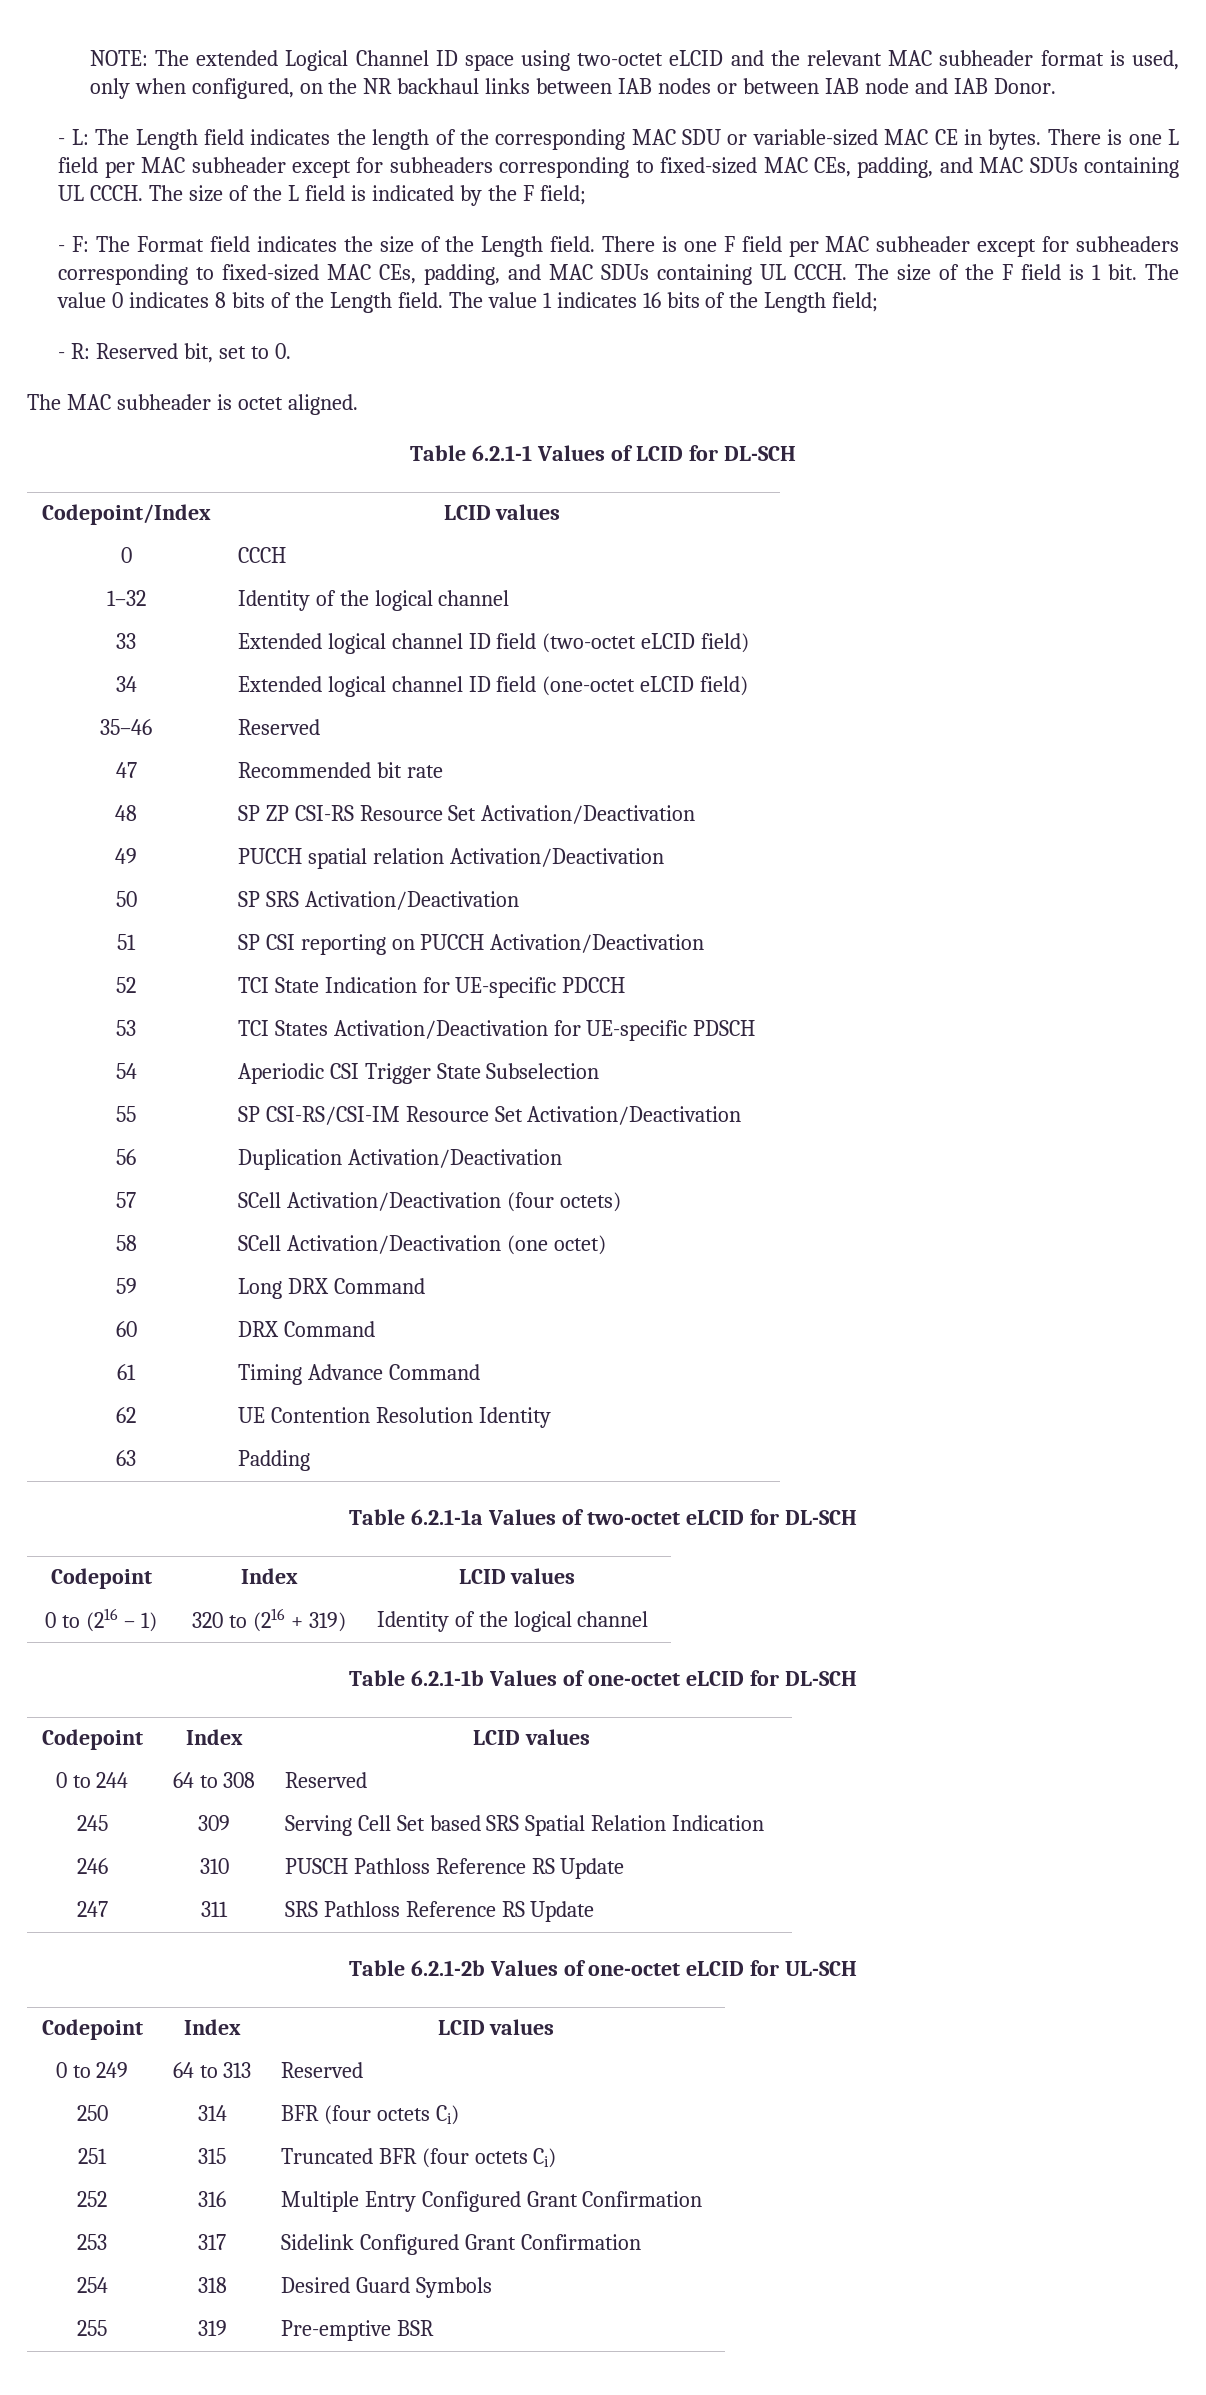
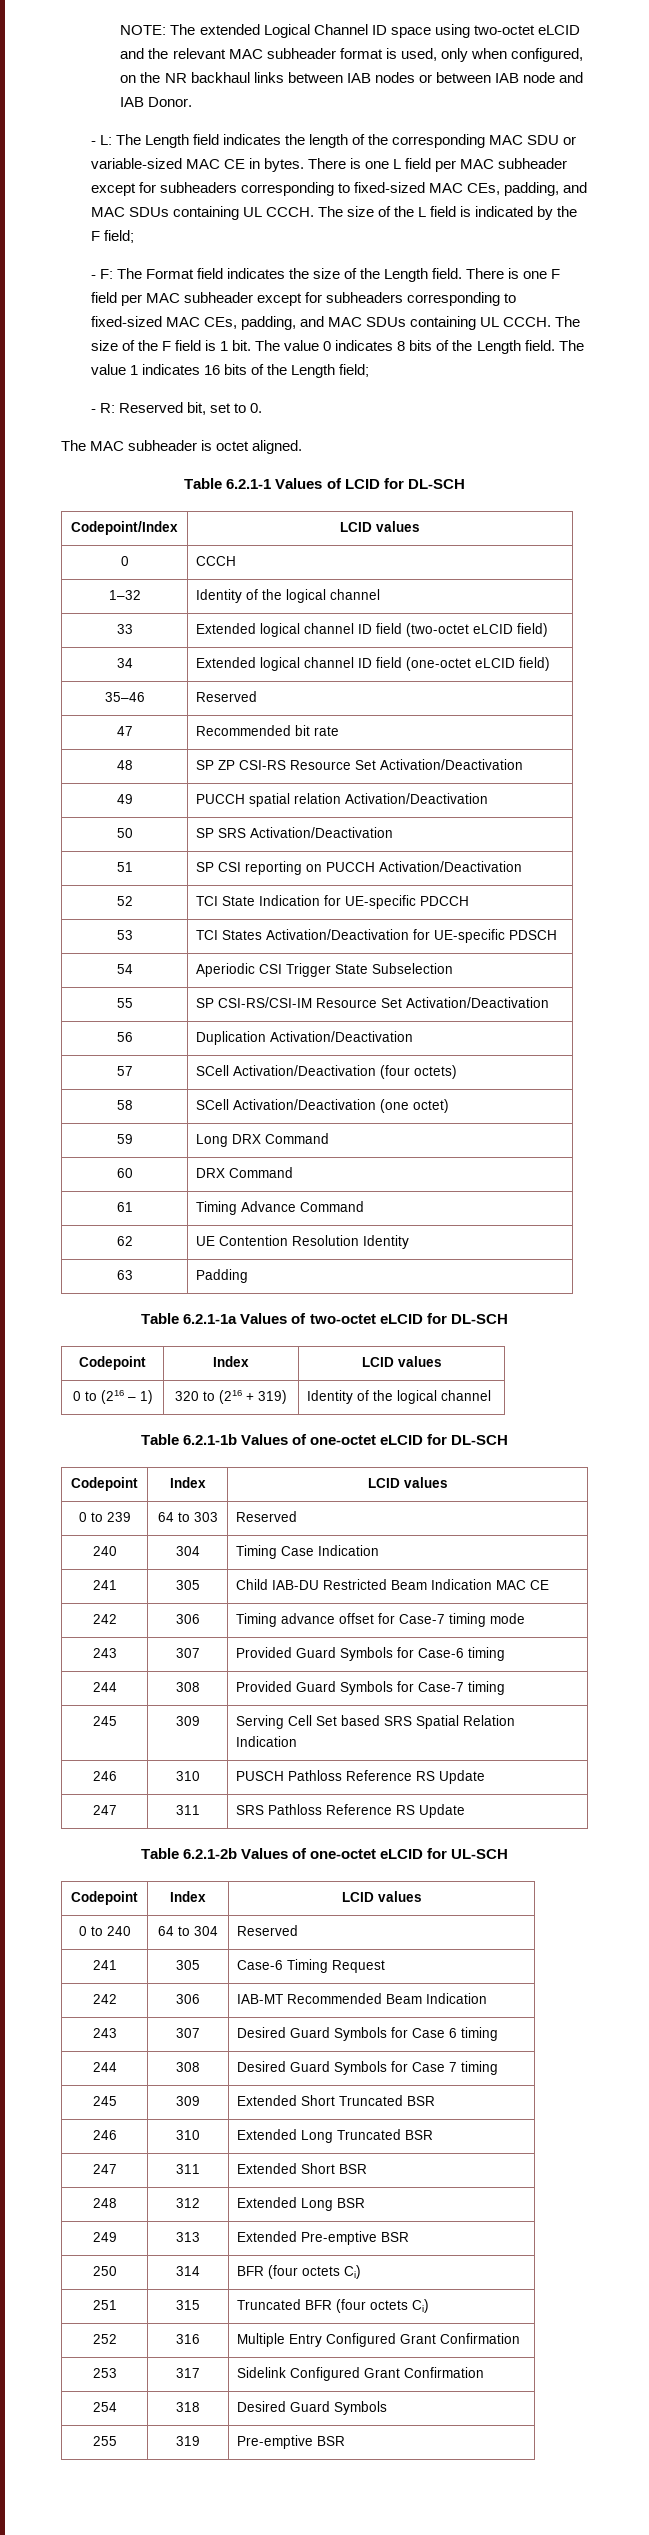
- 0 to 244 | 64 to 308 | Reserved
+ 0 to 239 | 64 to 303 | Reserved
+ 240 | 304 | Timing Case Indication
+ 241 | 305 | Child IAB-DU Restricted Beam Indication MAC CE
+ 242 | 306 | Timing advance offset for Case-7 timing mode
+ 243 | 307 | Provided Guard Symbols for Case-6 timing
+ 244 | 308 | Provided Guard Symbols for Case-7 timing
- 0 to 249 | 64 to 313 | Reserved
+ 0 to 240 | 64 to 304 | Reserved
+ 241 | 305 | Case-6 Timing Request
+ 242 | 306 | IAB-MT Recommended Beam Indication
+ 243 | 307 | Desired Guard Symbols for Case 6 timing
+ 244 | 308 | Desired Guard Symbols for Case 7 timing
+ 245 | 309 | Extended Short Truncated BSR
+ 246 | 310 | Extended Long Truncated BSR
+ 247 | 311 | Extended Short BSR
+ 248 | 312 | Extended Long BSR
+ 249 | 313 | Extended Pre-emptive BSR

